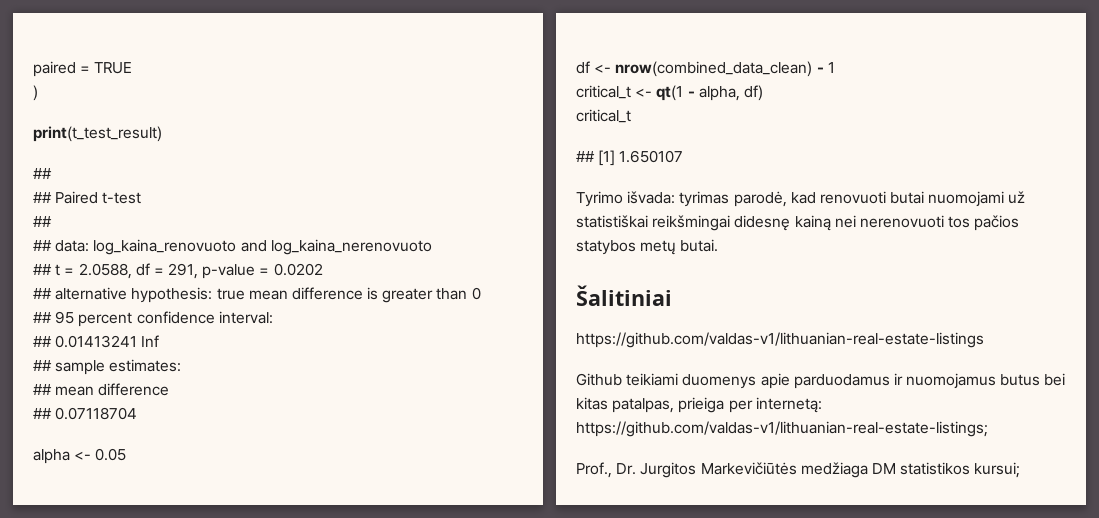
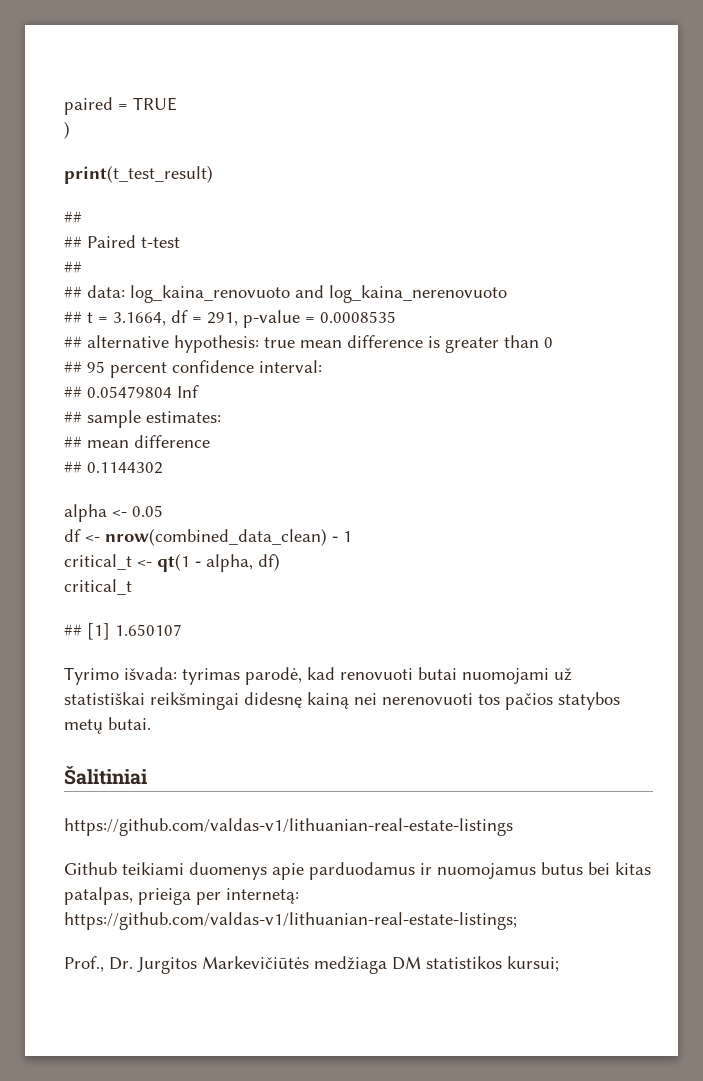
- ## t = 2.0588, df = 291, p-value = 0.0202
+ ## t = 3.1664, df = 291, p-value = 0.0008535
- ## 0.01413241 Inf
+ ## 0.05479804 Inf
- ## 0.07118704
+ ## 0.1144302

